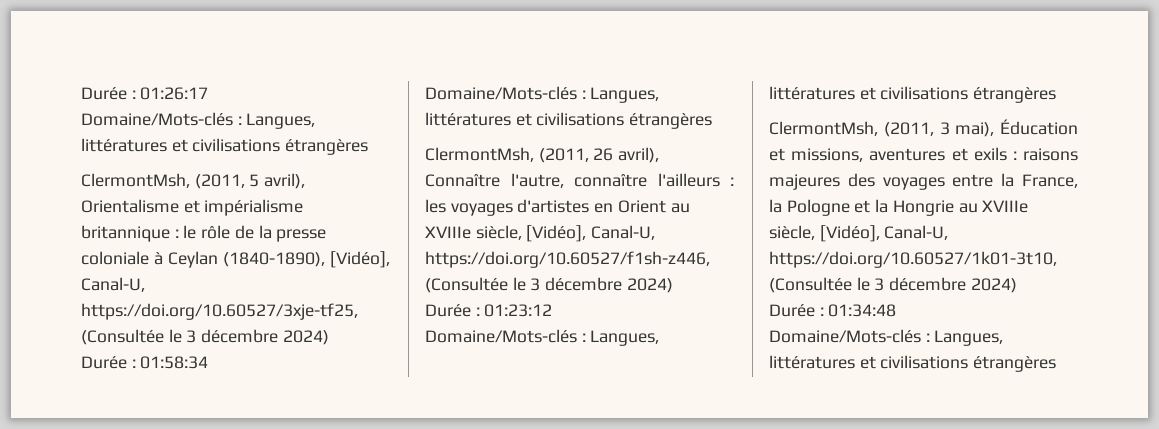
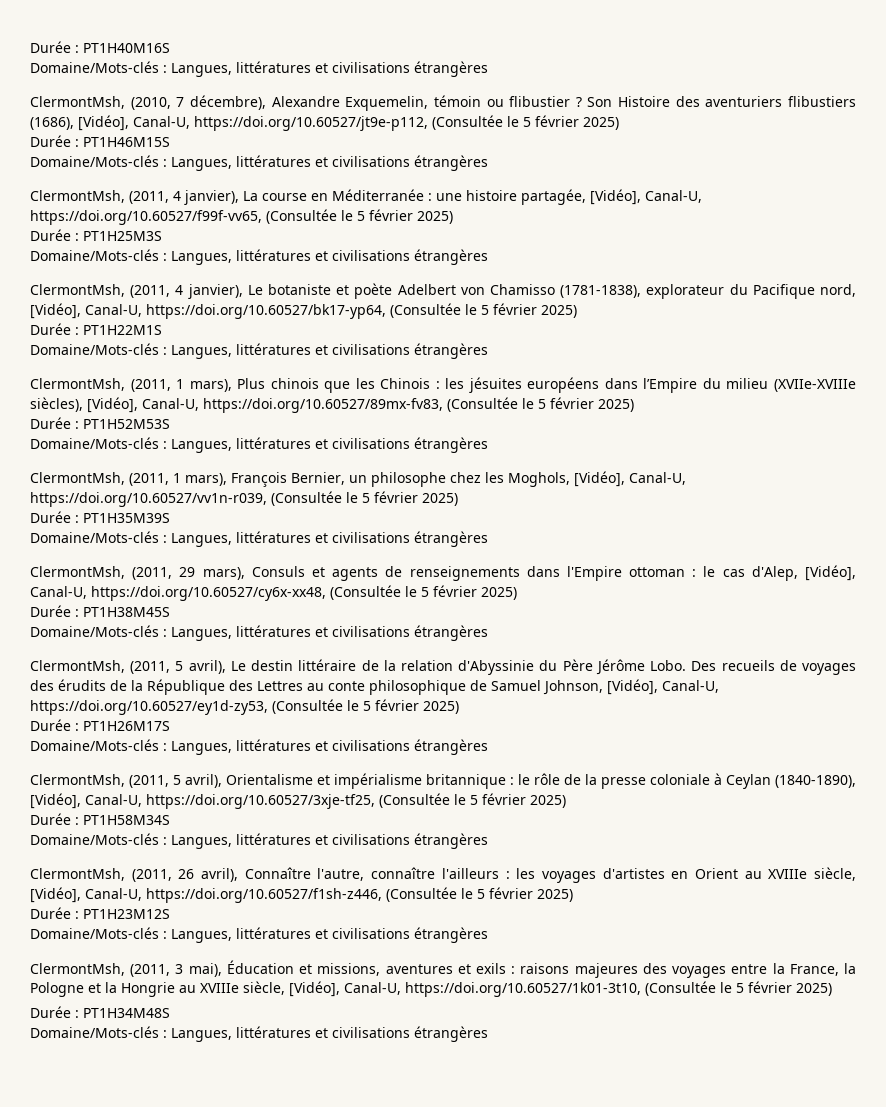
- Durée : 01:26:17
+ Durée : PT1H40M16S
+ Domaine/Mots-clés : Langues, littératures et civilisations étrangères
+ ClermontMsh, (2010, 7 décembre), Alexandre Exquemelin, témoin ou flibustier ? Son Histoire des aventuriers flibustiers (1686), [Vidéo], Canal-U, https://doi.org/10.60527/jt9e-p112, (Consultée le 5 février 2025)
+ Durée : PT1H46M15S
+ Domaine/Mots-clés : Langues, littératures et civilisations étrangères
+ ClermontMsh, (2011, 4 janvier), La course en Méditerranée : une histoire partagée, [Vidéo], Canal-U, https://doi.org/10.60527/f99f-vv65, (Consultée le 5 février 2025)
+ Durée : PT1H25M3S
+ Domaine/Mots-clés : Langues, littératures et civilisations étrangères
+ ClermontMsh, (2011, 4 janvier), Le botaniste et poète Adelbert von Chamisso (1781-1838), explorateur du Pacifique nord, [Vidéo], Canal-U, https://doi.org/10.60527/bk17-yp64, (Consultée le 5 février 2025)
+ Durée : PT1H22M1S
+ Domaine/Mots-clés : Langues, littératures et civilisations étrangères
+ ClermontMsh, (2011, 1 mars), Plus chinois que les Chinois : les jésuites européens dans l’Empire du milieu (XVIIe-XVIIIe siècles), [Vidéo], Canal-U, https://doi.org/10.60527/89mx-fv83, (Consultée le 5 février 2025)
+ Durée : PT1H52M53S
+ Domaine/Mots-clés : Langues, littératures et civilisations étrangères
+ ClermontMsh, (2011, 1 mars), François Bernier, un philosophe chez les Moghols, [Vidéo], Canal-U, https://doi.org/10.60527/vv1n-r039, (Consultée le 5 février 2025)
+ Durée : PT1H35M39S
+ Domaine/Mots-clés : Langues, littératures et civilisations étrangères
+ ClermontMsh, (2011, 29 mars), Consuls et agents de renseignements dans l'Empire ottoman : le cas d'Alep, [Vidéo], Canal-U, https://doi.org/10.60527/cy6x-xx48, (Consultée le 5 février 2025)
+ Durée : PT1H38M45S
+ Domaine/Mots-clés : Langues, littératures et civilisations étrangères
+ ClermontMsh, (2011, 5 avril), Le destin littéraire de la relation d'Abyssinie du Père Jérôme Lobo. Des recueils de voyages des érudits de la République des Lettres au conte philosophique de Samuel Johnson, [Vidéo], Canal-U, https://doi.org/10.60527/ey1d-zy53, (Consultée le 5 février 2025)
+ Durée : PT1H26M17S
- ClermontMsh, (2011, 5 avril), Orientalisme et impérialisme britannique : le rôle de la presse coloniale à Ceylan (1840-1890), [Vidéo], Canal-U, https://doi.org/10.60527/3xje-tf25, (Consultée le 3 décembre 2024)
- Durée : 01:58:34
+ ClermontMsh, (2011, 5 avril), Orientalisme et impérialisme britannique : le rôle de la presse coloniale à Ceylan (1840-1890), [Vidéo], Canal-U, https://doi.org/10.60527/3xje-tf25, (Consultée le 5 février 2025)
+ Durée : PT1H58M34S
- ClermontMsh, (2011, 26 avril), Connaître l'autre, connaître l'ailleurs : les voyages d'artistes en Orient au XVIIIe siècle, [Vidéo], Canal-U, https://doi.org/10.60527/f1sh-z446, (Consultée le 3 décembre 2024)
- Durée : 01:23:12
+ ClermontMsh, (2011, 26 avril), Connaître l'autre, connaître l'ailleurs : les voyages d'artistes en Orient au XVIIIe siècle, [Vidéo], Canal-U, https://doi.org/10.60527/f1sh-z446, (Consultée le 5 février 2025)
+ Durée : PT1H23M12S
- ClermontMsh, (2011, 3 mai), Éducation et missions, aventures et exils : raisons majeures des voyages entre la France, la Pologne et la Hongrie au XVIIIe siècle, [Vidéo], Canal-U, https://doi.org/10.60527/1k01-3t10, (Consultée le 3 décembre 2024)
- Durée : 01:34:48
+ ClermontMsh, (2011, 3 mai), Éducation et missions, aventures et exils : raisons majeures des voyages entre la France, la Pologne et la Hongrie au XVIIIe siècle, [Vidéo], Canal-U, https://doi.org/10.60527/1k01-3t10, (Consultée le 5 février 2025)
+ Durée : PT1H34M48S

